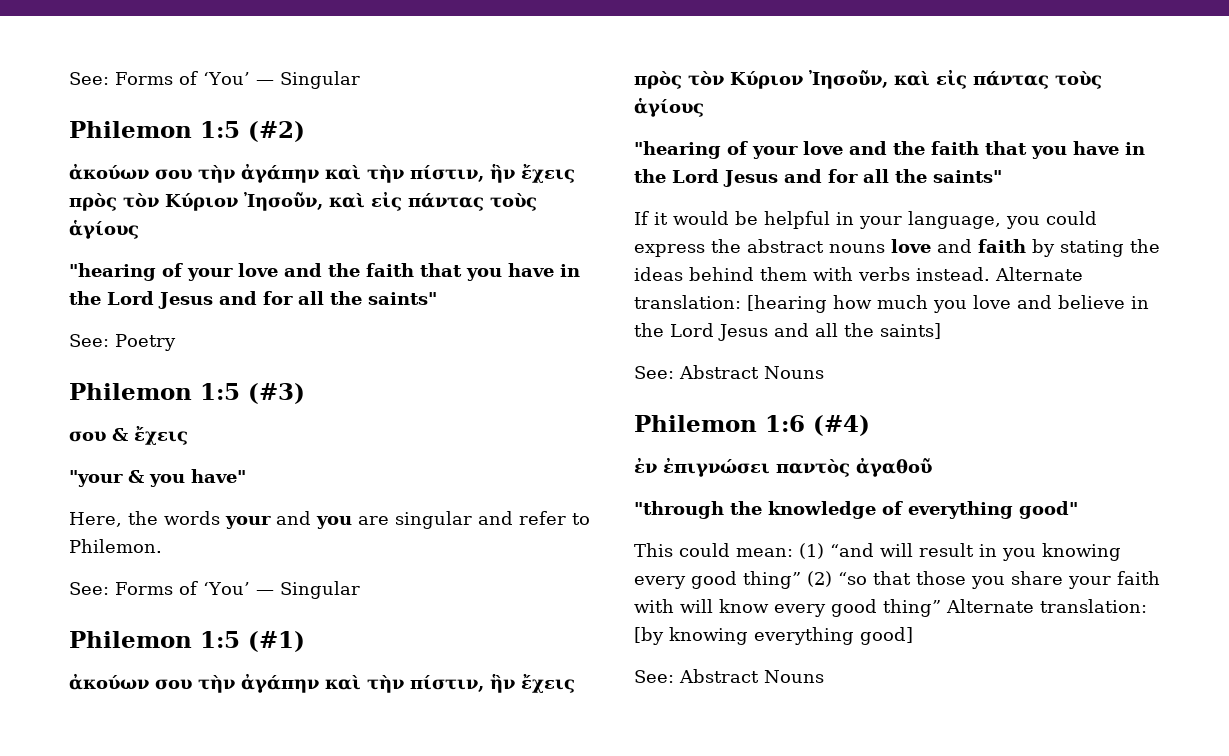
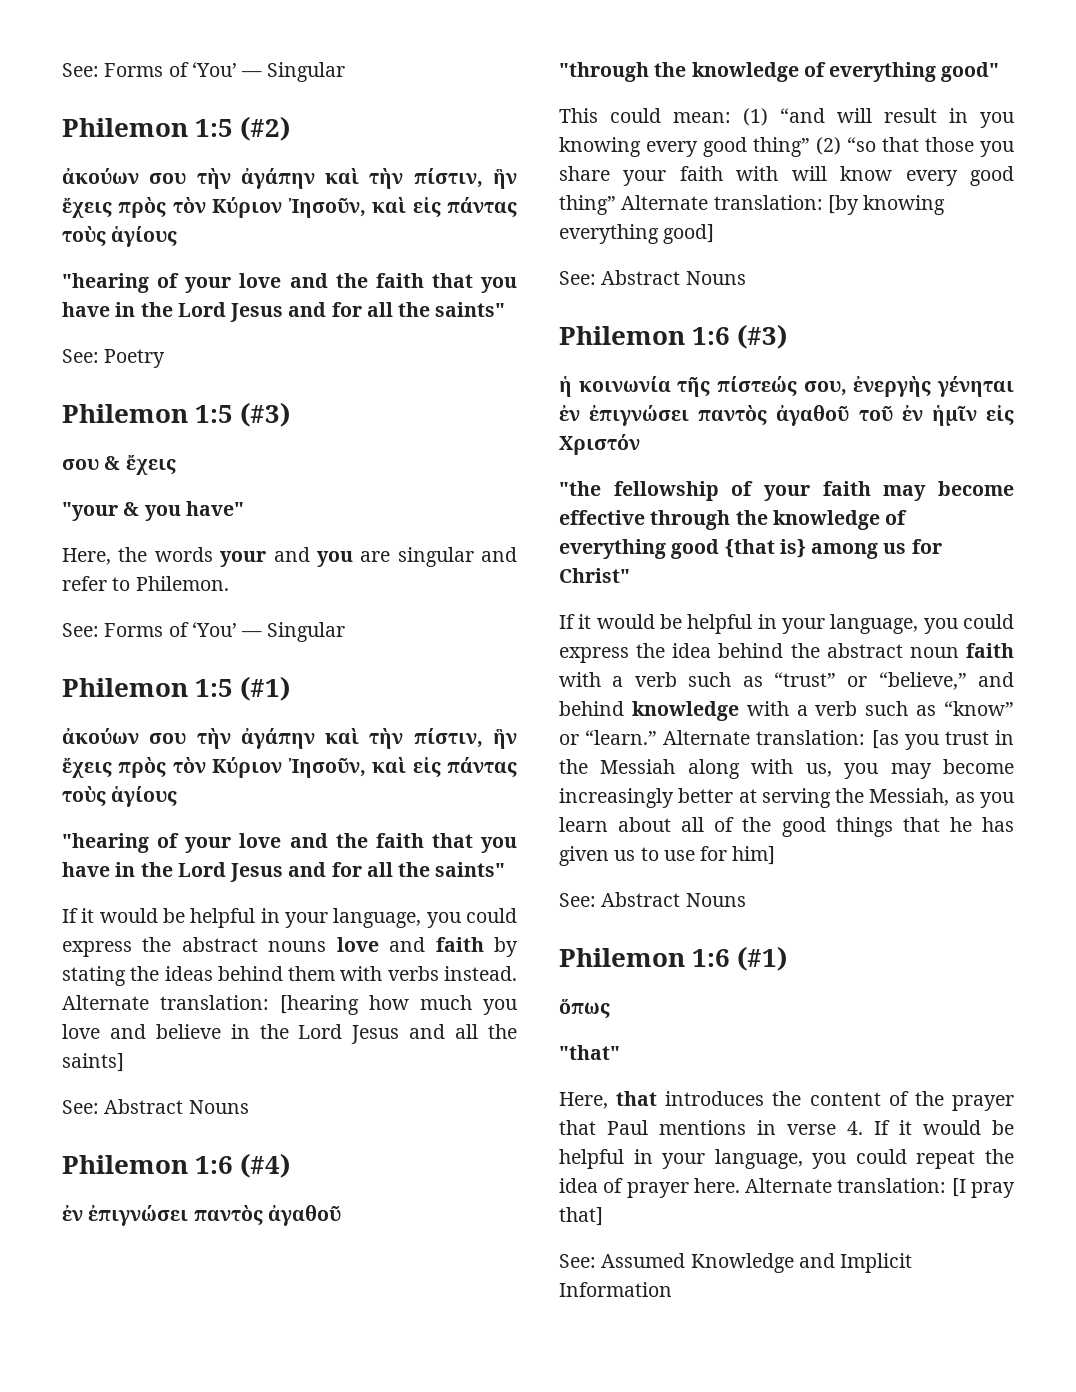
+ Philemon 1:6 (#3)
+ ἡ κοινωνία τῆς πίστεώς σου, ἐνεργὴς γένηται ἐν ἐπιγνώσει παντὸς ἀγαθοῦ τοῦ ἐν ἡμῖν εἰς Χριστόν
+ "the fellowship of your faith may become effective through the knowledge of everything good {that is} among us for Christ"
+ If it would be helpful in your language, you could express the idea behind the abstract noun faith with a verb such as “trust” or “believe,” and behind knowledge with a verb such as “know” or “learn.” Alternate translation: [as you trust in the Messiah along with us, you may become increasingly better at serving the Messiah, as you learn about all of the good things that he has given us to use for him]
+ See: Abstract Nouns
+ Philemon 1:6 (#1)
+ ὅπως
+ "that"
+ Here, that introduces the content of the prayer that Paul mentions in verse 4. If it would be helpful in your language, you could repeat the idea of prayer here. Alternate translation: [I pray that]
+ See: Assumed Knowledge and Implicit Information

